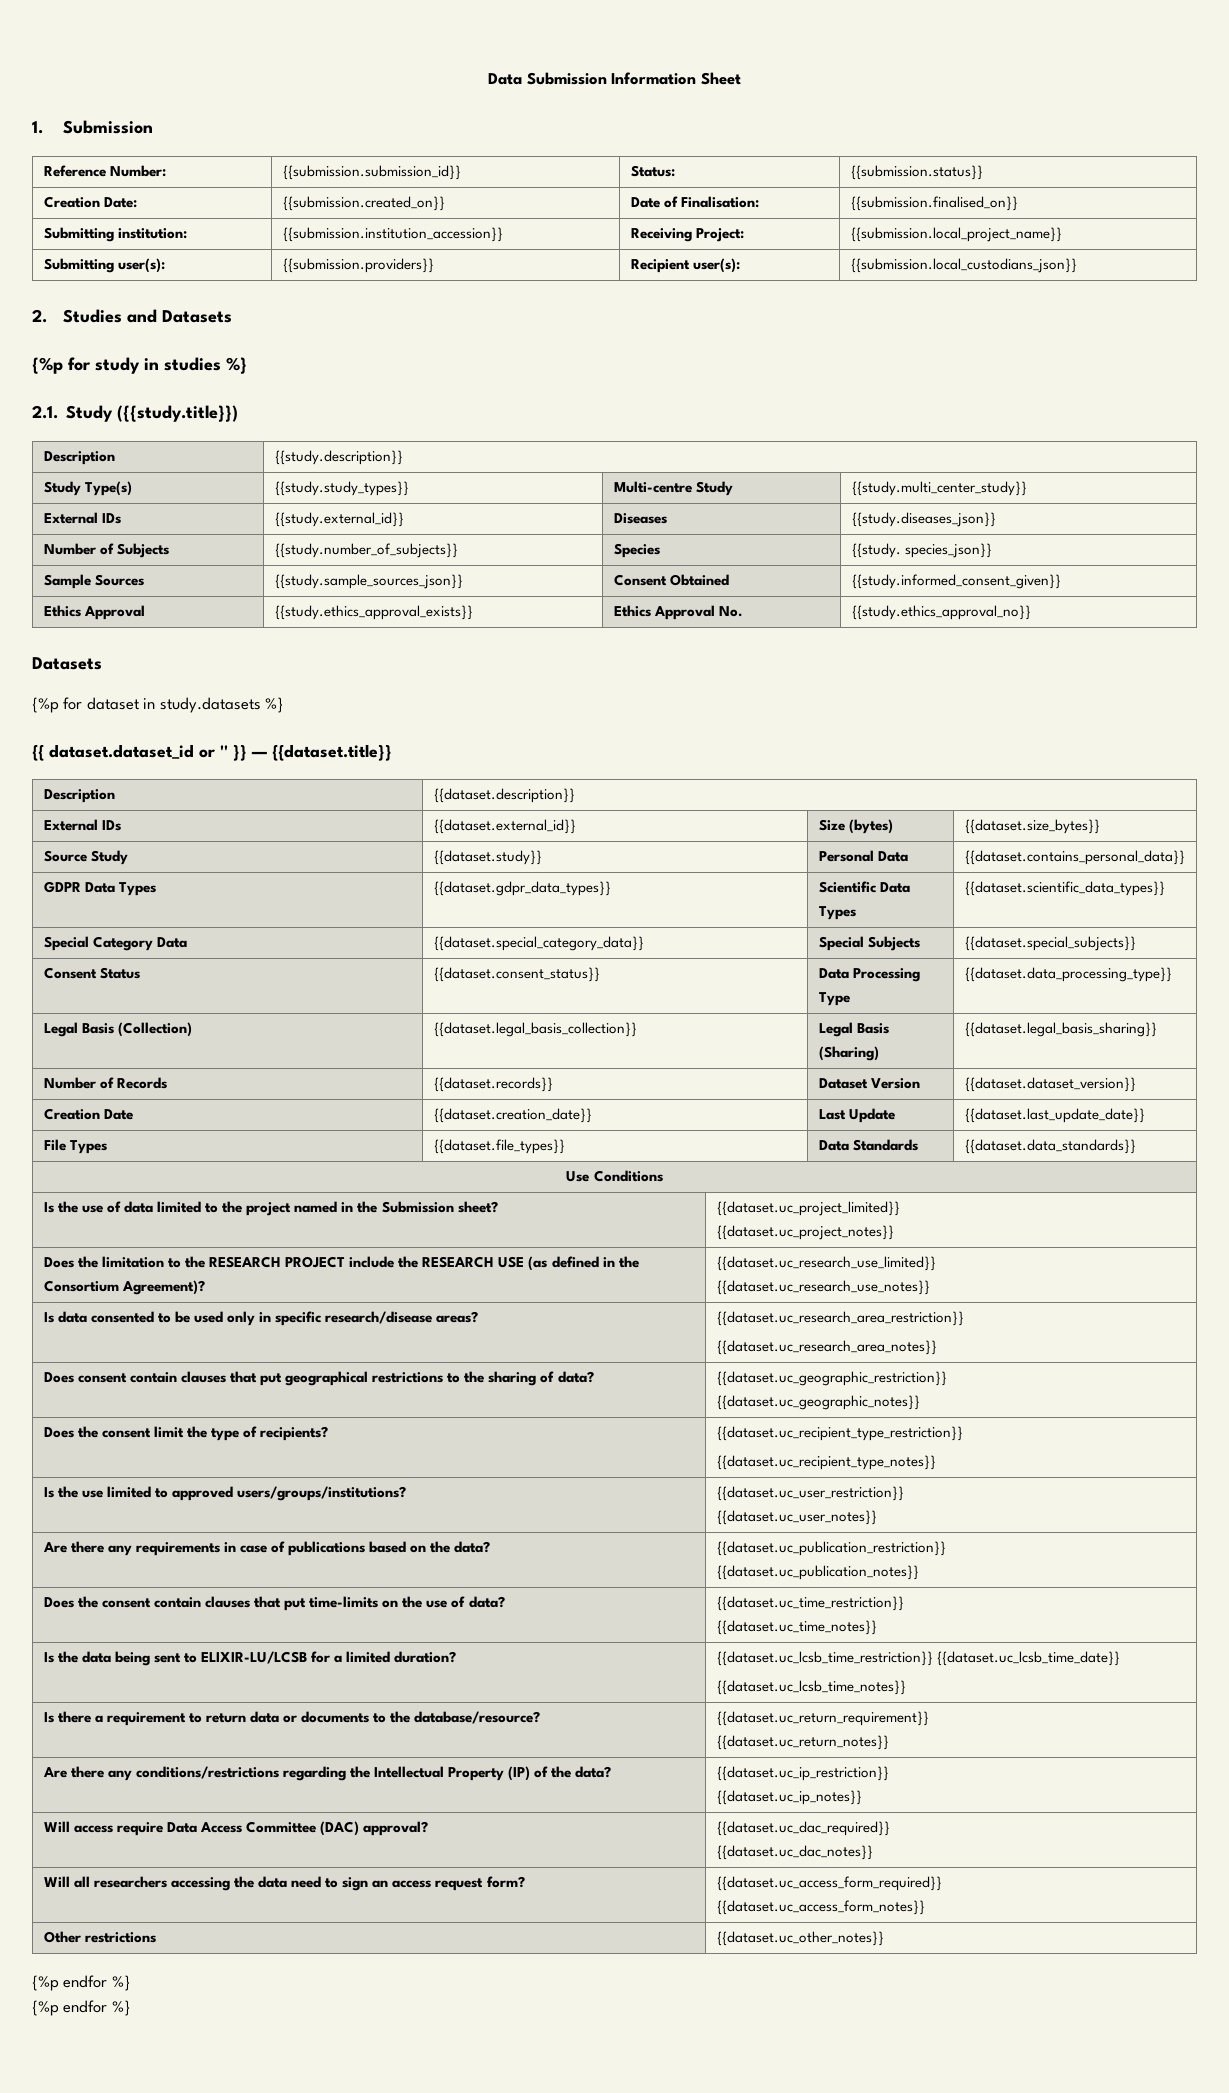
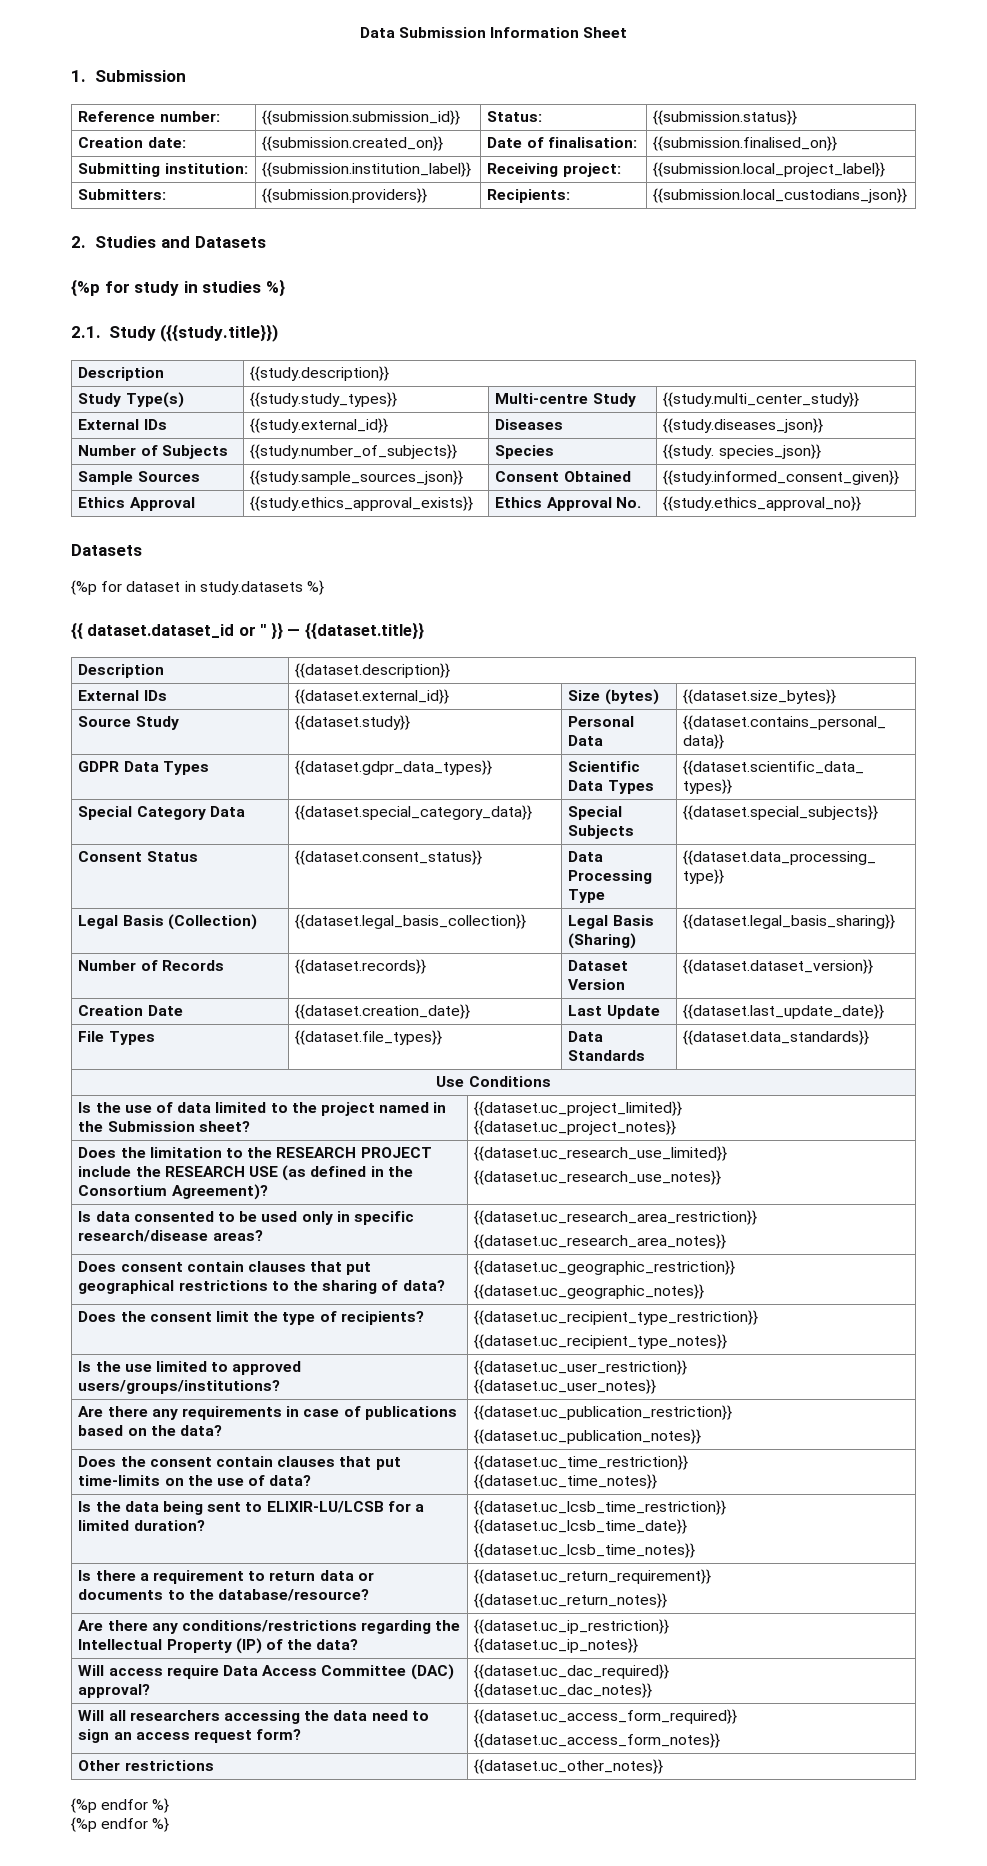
- Reference Number: | {{submission.submission_id}} | Status: | {{submission.status}}
+ Reference number: | {{submission.submission_id}} | Status: | {{submission.status}}
- Creation Date: | {{submission.created_on}} | Date of Finalisation: | {{submission.finalised_on}}
+ Creation date: | {{submission.created_on}} | Date of finalisation: | {{submission.finalised_on}}
- Submitting institution: | {{submission.institution_accession}} | Receiving Project: | {{submission.local_project_name}}
- Submitting user(s): | {{submission.providers}} | Recipient user(s): | {{submission.local_custodians_json}}
+ Submitting institution: | {{submission.institution_label}} | Receiving project: | {{submission.local_project_label}}
+ Submitters: | {{submission.providers}} | Recipients: | {{submission.local_custodians_json}}

